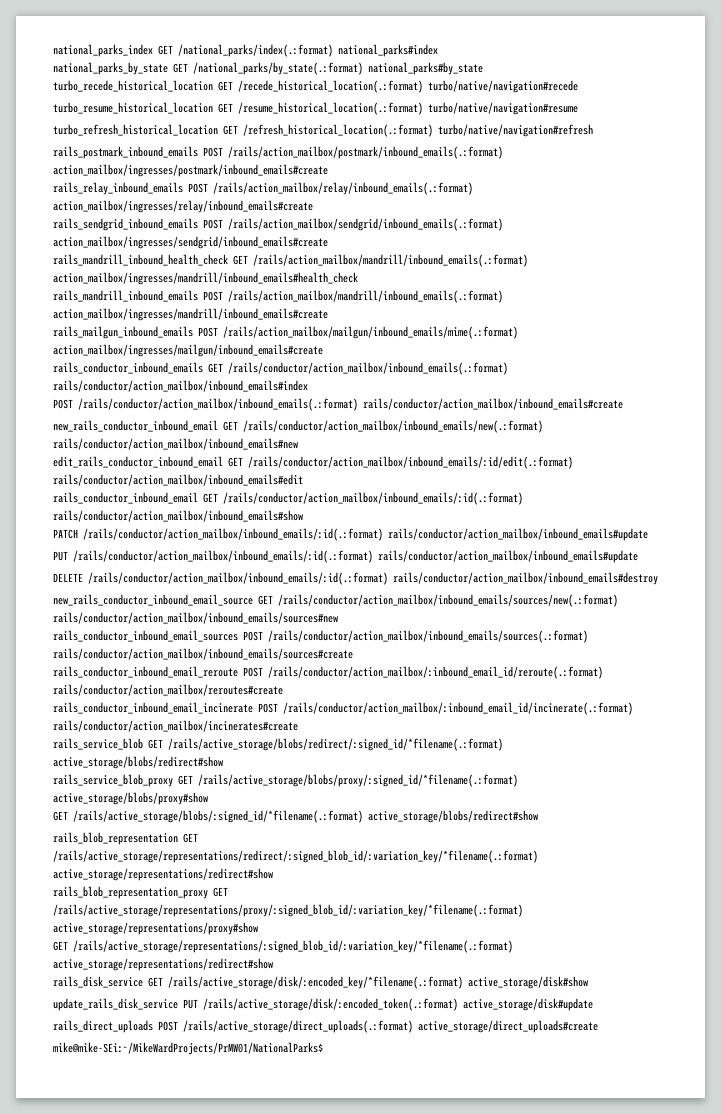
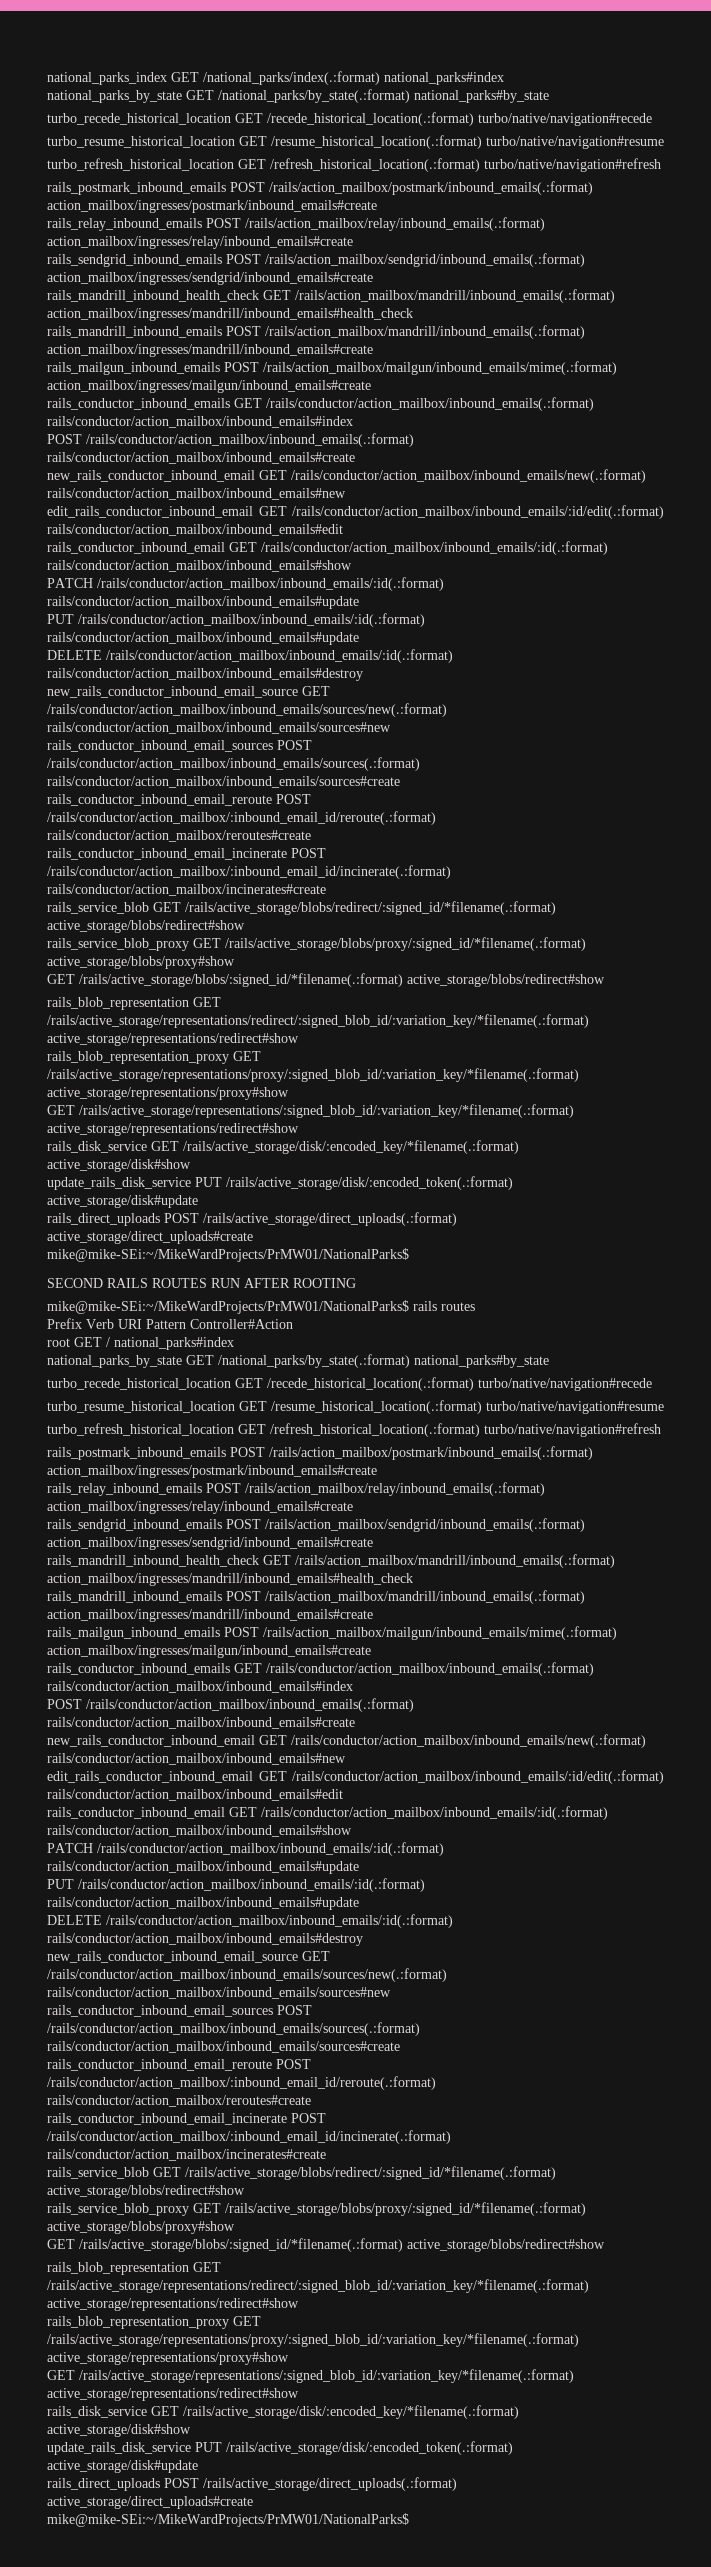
+ SECOND RAILS ROUTES RUN AFTER ROOTING
+ mike@mike-SEi:~/MikeWardProjects/PrMW01/NationalParks$ rails routes
+ Prefix Verb URI Pattern Controller#Action
+ root GET / national_parks#index
+ national_parks_by_state GET /national_parks/by_state(.:format) national_parks#by_state
+ turbo_recede_historical_location GET /recede_historical_location(.:format) turbo/native/navigation#recede
+ turbo_resume_historical_location GET /resume_historical_location(.:format) turbo/native/navigation#resume
+ turbo_refresh_historical_location GET /refresh_historical_location(.:format) turbo/native/navigation#refresh
+ rails_postmark_inbound_emails POST /rails/action_mailbox/postmark/inbound_emails(.:format) action_mailbox/ingresses/postmark/inbound_emails#create
+ rails_relay_inbound_emails POST /rails/action_mailbox/relay/inbound_emails(.:format) action_mailbox/ingresses/relay/inbound_emails#create
+ rails_sendgrid_inbound_emails POST /rails/action_mailbox/sendgrid/inbound_emails(.:format) action_mailbox/ingresses/sendgrid/inbound_emails#create
+ rails_mandrill_inbound_health_check GET /rails/action_mailbox/mandrill/inbound_emails(.:format) action_mailbox/ingresses/mandrill/inbound_emails#health_check
+ rails_mandrill_inbound_emails POST /rails/action_mailbox/mandrill/inbound_emails(.:format) action_mailbox/ingresses/mandrill/inbound_emails#create
+ rails_mailgun_inbound_emails POST /rails/action_mailbox/mailgun/inbound_emails/mime(.:format) action_mailbox/ingresses/mailgun/inbound_emails#create
+ rails_conductor_inbound_emails GET /rails/conductor/action_mailbox/inbound_emails(.:format) rails/conductor/action_mailbox/inbound_emails#index
+ POST /rails/conductor/action_mailbox/inbound_emails(.:format) rails/conductor/action_mailbox/inbound_emails#create
+ new_rails_conductor_inbound_email GET /rails/conductor/action_mailbox/inbound_emails/new(.:format) rails/conductor/action_mailbox/inbound_emails#new
+ edit_rails_conductor_inbound_email GET /rails/conductor/action_mailbox/inbound_emails/:id/edit(.:format) rails/conductor/action_mailbox/inbound_emails#edit
+ rails_conductor_inbound_email GET /rails/conductor/action_mailbox/inbound_emails/:id(.:format) rails/conductor/action_mailbox/inbound_emails#show
+ PATCH /rails/conductor/action_mailbox/inbound_emails/:id(.:format) rails/conductor/action_mailbox/inbound_emails#update
+ PUT /rails/conductor/action_mailbox/inbound_emails/:id(.:format) rails/conductor/action_mailbox/inbound_emails#update
+ DELETE /rails/conductor/action_mailbox/inbound_emails/:id(.:format) rails/conductor/action_mailbox/inbound_emails#destroy
+ new_rails_conductor_inbound_email_source GET /rails/conductor/action_mailbox/inbound_emails/sources/new(.:format) rails/conductor/action_mailbox/inbound_emails/sources#new
+ rails_conductor_inbound_email_sources POST /rails/conductor/action_mailbox/inbound_emails/sources(.:format) rails/conductor/action_mailbox/inbound_emails/sources#create
+ rails_conductor_inbound_email_reroute POST /rails/conductor/action_mailbox/:inbound_email_id/reroute(.:format) rails/conductor/action_mailbox/reroutes#create
+ rails_conductor_inbound_email_incinerate POST /rails/conductor/action_mailbox/:inbound_email_id/incinerate(.:format) rails/conductor/action_mailbox/incinerates#create
+ rails_service_blob GET /rails/active_storage/blobs/redirect/:signed_id/*filename(.:format) active_storage/blobs/redirect#show
+ rails_service_blob_proxy GET /rails/active_storage/blobs/proxy/:signed_id/*filename(.:format) active_storage/blobs/proxy#show
+ GET /rails/active_storage/blobs/:signed_id/*filename(.:format) active_storage/blobs/redirect#show
+ rails_blob_representation GET /rails/active_storage/representations/redirect/:signed_blob_id/:variation_key/*filename(.:format) active_storage/representations/redirect#show
+ rails_blob_representation_proxy GET /rails/active_storage/representations/proxy/:signed_blob_id/:variation_key/*filename(.:format) active_storage/representations/proxy#show
+ GET /rails/active_storage/representations/:signed_blob_id/:variation_key/*filename(.:format) active_storage/representations/redirect#show
+ rails_disk_service GET /rails/active_storage/disk/:encoded_key/*filename(.:format) active_storage/disk#show
+ update_rails_disk_service PUT /rails/active_storage/disk/:encoded_token(.:format) active_storage/disk#update
+ rails_direct_uploads POST /rails/active_storage/direct_uploads(.:format) active_storage/direct_uploads#create
+ mike@mike-SEi:~/MikeWardProjects/PrMW01/NationalParks$

